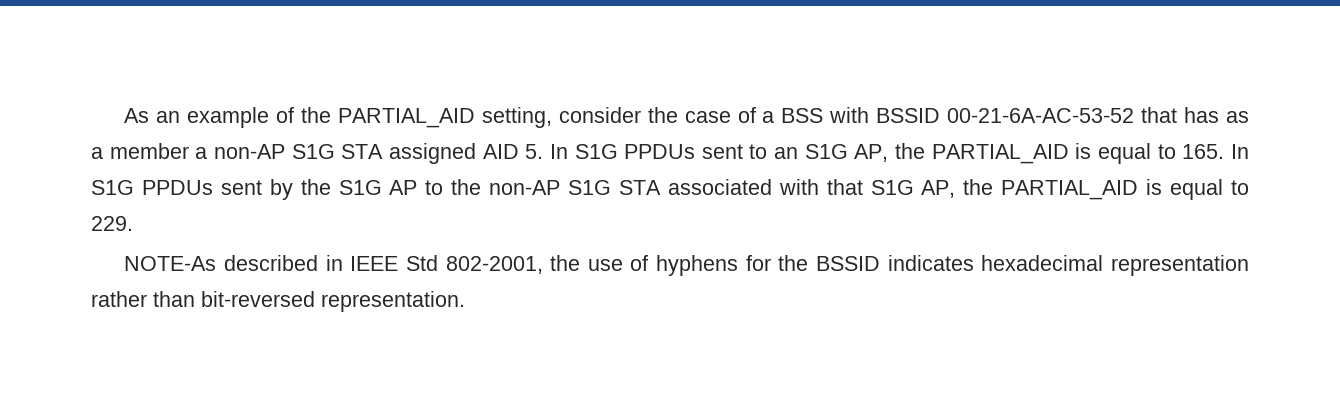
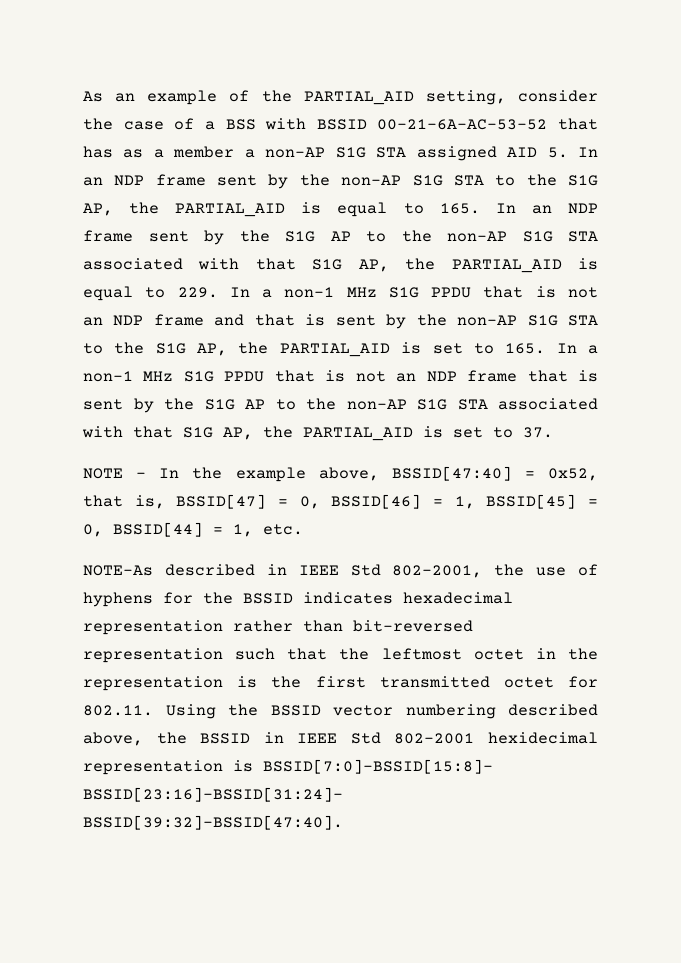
- As an example of the PARTIAL_AID setting, consider the case of a BSS with BSSID 00-21-6A-AC-53-52 that has as a member a non-AP S1G STA assigned AID 5. In S1G PPDUs sent to an S1G AP, the PARTIAL_AID is equal to 165. In S1G PPDUs sent by the S1G AP to the non-AP S1G STA associated with that S1G AP, the PARTIAL_AID is equal to 229.
+ As an example of the PARTIAL_AID setting, consider the case of a BSS with BSSID 00-21-6A-AC-53-52 that has as a member a non-AP S1G STA assigned AID 5. In an NDP frame sent by the non-AP S1G STA to the S1G AP, the PARTIAL_AID is equal to 165. In an NDP frame sent by the S1G AP to the non-AP S1G STA associated with that S1G AP, the PARTIAL_AID is equal to 229. In a non-1 MHz S1G PPDU that is not an NDP frame and that is sent by the non-AP S1G STA to the S1G AP, the PARTIAL_AID is set to 165. In a non-1 MHz S1G PPDU that is not an NDP frame that is sent by the S1G AP to the non-AP S1G STA associated with that S1G AP, the PARTIAL_AID is set to 37.
+ NOTE - In the example above, BSSID[47:40] = 0x52, that is, BSSID[47] = 0, BSSID[46] = 1, BSSID[45] = 0, BSSID[44] = 1, etc.
- NOTE-As described in IEEE Std 802-2001, the use of hyphens for the BSSID indicates hexadecimal representation rather than bit-reversed representation.
+ NOTE-As described in IEEE Std 802-2001, the use of hyphens for the BSSID indicates hexadecimal representation rather than bit-reversed representation such that the leftmost octet in the representation is the first transmitted octet for 802.11. Using the BSSID vector numbering described above, the BSSID in IEEE Std 802-2001 hexidecimal representation is BSSID[7:0]-BSSID[15:8]- BSSID[23:16]-BSSID[31:24]- BSSID[39:32]-BSSID[47:40].

